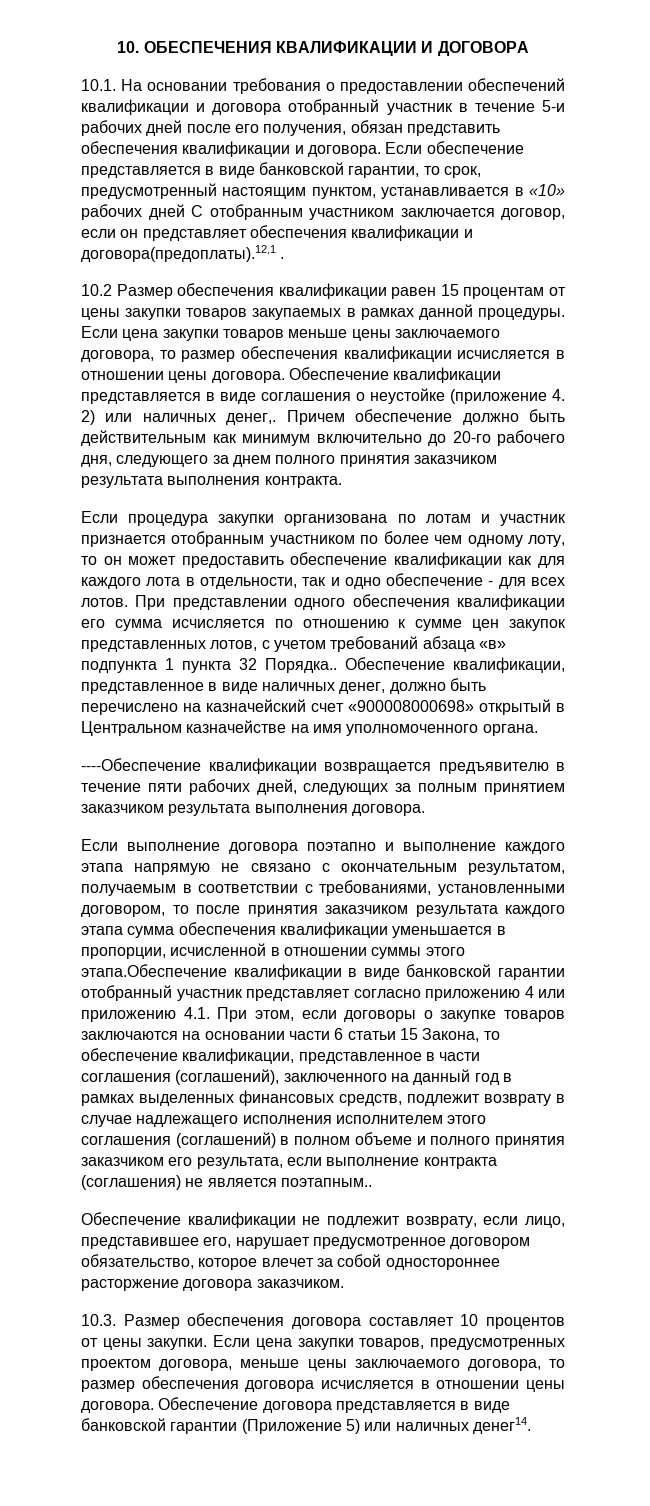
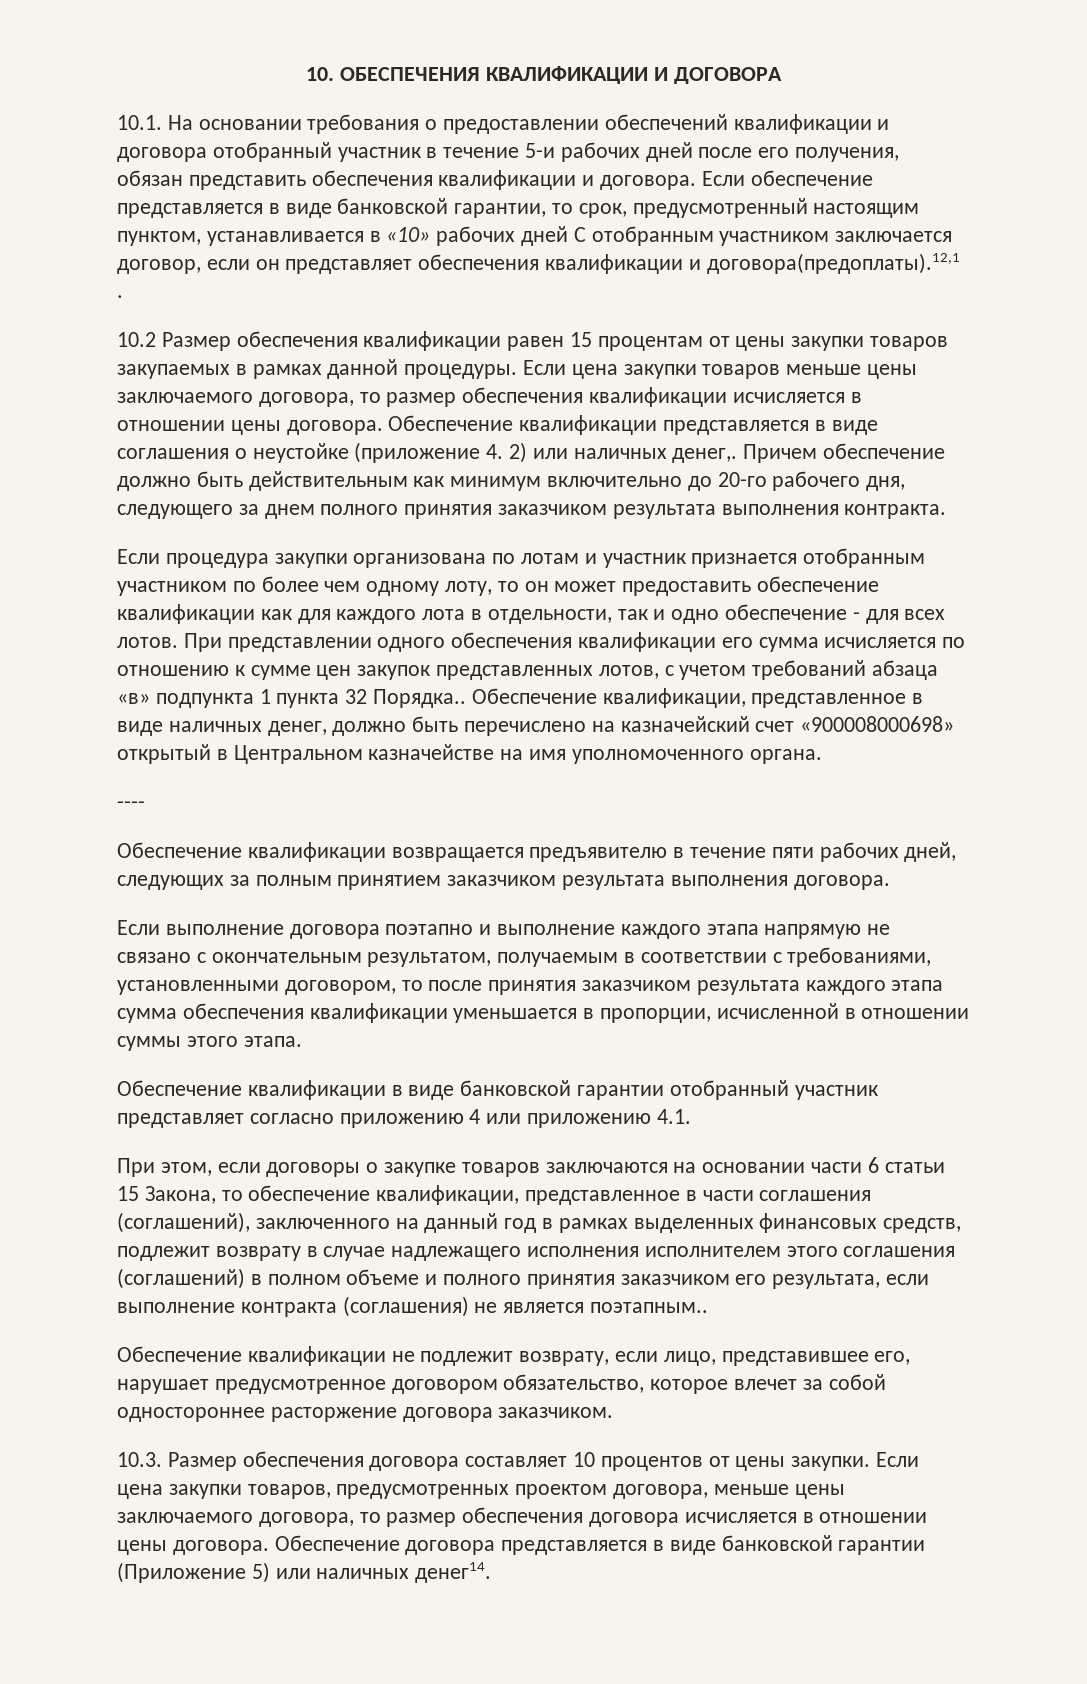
- ----Обеспечение квалификации возвращается предъявителю в течение пяти рабочих дней, следующих за полным принятием заказчиком результата выполнения договора.
+ ----
+ Обеспечение квалификации возвращается предъявителю в течение пяти рабочих дней, следующих за полным принятием заказчиком результата выполнения договора.
- Если выполнение договора поэтапно и выполнение каждого этапа напрямую не связано с окончательным результатом, получаемым в соответствии с требованиями, установленными договором, то после принятия заказчиком результата каждого этапа сумма обеспечения квалификации уменьшается в пропорции, исчисленной в отношении суммы этого этапа.Обеспечение квалификации в виде банковской гарантии отобранный участник представляет согласно приложению 4 или приложению 4.1. При этом, если договоры о закупке товаров заключаются на основании части 6 статьи 15 Закона, то обеспечение квалификации, представленное в части соглашения (соглашений), заключенного на данный год в рамках выделенных финансовых средств, подлежит возврату в случае надлежащего исполнения исполнителем этого соглашения (соглашений) в полном объеме и полного принятия заказчиком его результата, если выполнение контракта (соглашения) не является поэтапным..
+ Если выполнение договора поэтапно и выполнение каждого этапа напрямую не связано с окончательным результатом, получаемым в соответствии с требованиями, установленными договором, то после принятия заказчиком результата каждого этапа сумма обеспечения квалификации уменьшается в пропорции, исчисленной в отношении суммы этого этапа.
+ Обеспечение квалификации в виде банковской гарантии отобранный участник представляет согласно приложению 4 или приложению 4.1.
+ При этом, если договоры о закупке товаров заключаются на основании части 6 статьи 15 Закона, то обеспечение квалификации, представленное в части соглашения (соглашений), заключенного на данный год в рамках выделенных финансовых средств, подлежит возврату в случае надлежащего исполнения исполнителем этого соглашения (соглашений) в полном объеме и полного принятия заказчиком его результата, если выполнение контракта (соглашения) не является поэтапным..

